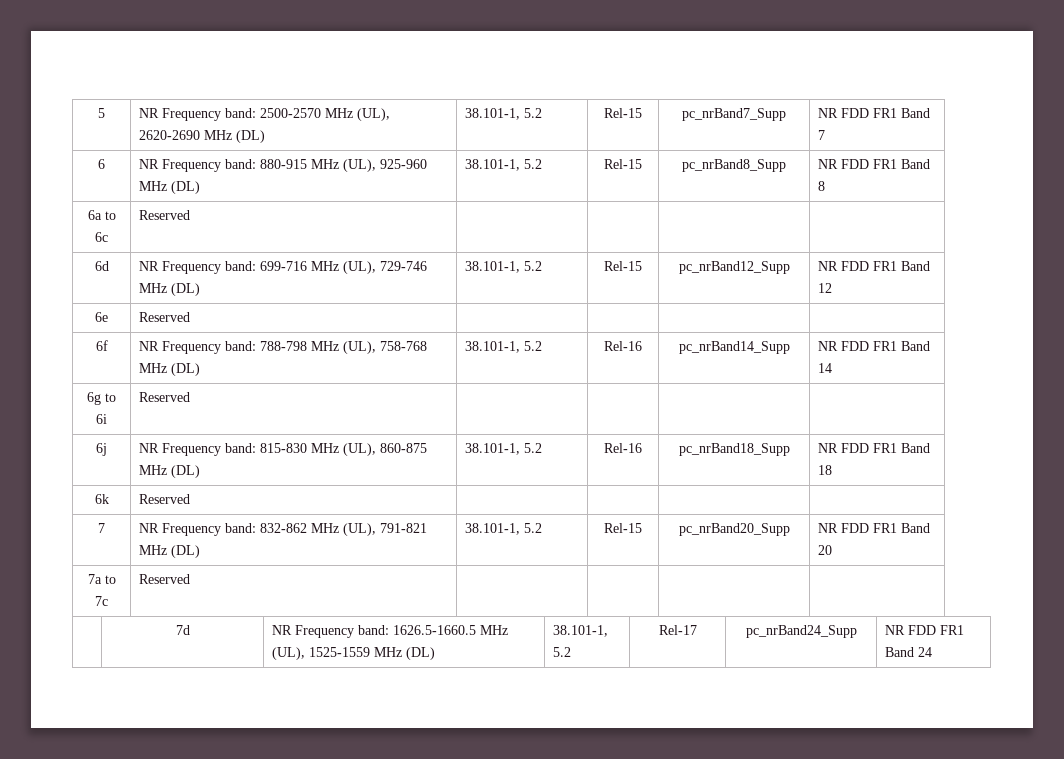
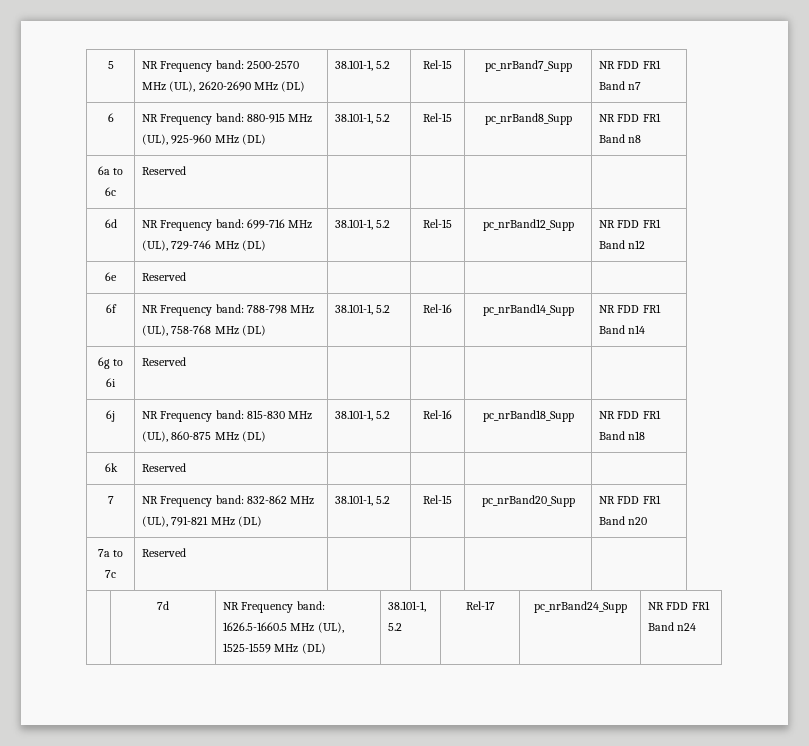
- 5 | NR Frequency band: 2500-2570 MHz (UL), 2620-2690 MHz (DL) | 38.101-1, 5.2 | Rel-15 | pc_nrBand7_Supp | NR FDD FR1 Band 7
+ 5 | NR Frequency band: 2500-2570 MHz (UL), 2620-2690 MHz (DL) | 38.101-1, 5.2 | Rel-15 | pc_nrBand7_Supp | NR FDD FR1 Band n7
- 6 | NR Frequency band: 880-915 MHz (UL), 925-960 MHz (DL) | 38.101-1, 5.2 | Rel-15 | pc_nrBand8_Supp | NR FDD FR1 Band 8
+ 6 | NR Frequency band: 880-915 MHz (UL), 925-960 MHz (DL) | 38.101-1, 5.2 | Rel-15 | pc_nrBand8_Supp | NR FDD FR1 Band n8
- 6d | NR Frequency band: 699-716 MHz (UL), 729-746 MHz (DL) | 38.101-1, 5.2 | Rel-15 | pc_nrBand12_Supp | NR FDD FR1 Band 12
+ 6d | NR Frequency band: 699-716 MHz (UL), 729-746 MHz (DL) | 38.101-1, 5.2 | Rel-15 | pc_nrBand12_Supp | NR FDD FR1 Band n12
- 6f | NR Frequency band: 788-798 MHz (UL), 758-768 MHz (DL) | 38.101-1, 5.2 | Rel-16 | pc_nrBand14_Supp | NR FDD FR1 Band 14
+ 6f | NR Frequency band: 788-798 MHz (UL), 758-768 MHz (DL) | 38.101-1, 5.2 | Rel-16 | pc_nrBand14_Supp | NR FDD FR1 Band n14
- 6j | NR Frequency band: 815-830 MHz (UL), 860-875 MHz (DL) | 38.101-1, 5.2 | Rel-16 | pc_nrBand18_Supp | NR FDD FR1 Band 18
+ 6j | NR Frequency band: 815-830 MHz (UL), 860-875 MHz (DL) | 38.101-1, 5.2 | Rel-16 | pc_nrBand18_Supp | NR FDD FR1 Band n18
- 7 | NR Frequency band: 832-862 MHz (UL), 791-821 MHz (DL) | 38.101-1, 5.2 | Rel-15 | pc_nrBand20_Supp | NR FDD FR1 Band 20
+ 7 | NR Frequency band: 832-862 MHz (UL), 791-821 MHz (DL) | 38.101-1, 5.2 | Rel-15 | pc_nrBand20_Supp | NR FDD FR1 Band n20
- | 7d | NR Frequency band: 1626.5-1660.5 MHz (UL), 1525-1559 MHz (DL) | 38.101-1, 5.2 | Rel-17 | pc_nrBand24_Supp | NR FDD FR1 Band 24
+ | 7d | NR Frequency band: 1626.5-1660.5 MHz (UL), 1525-1559 MHz (DL) | 38.101-1, 5.2 | Rel-17 | pc_nrBand24_Supp | NR FDD FR1 Band n24

